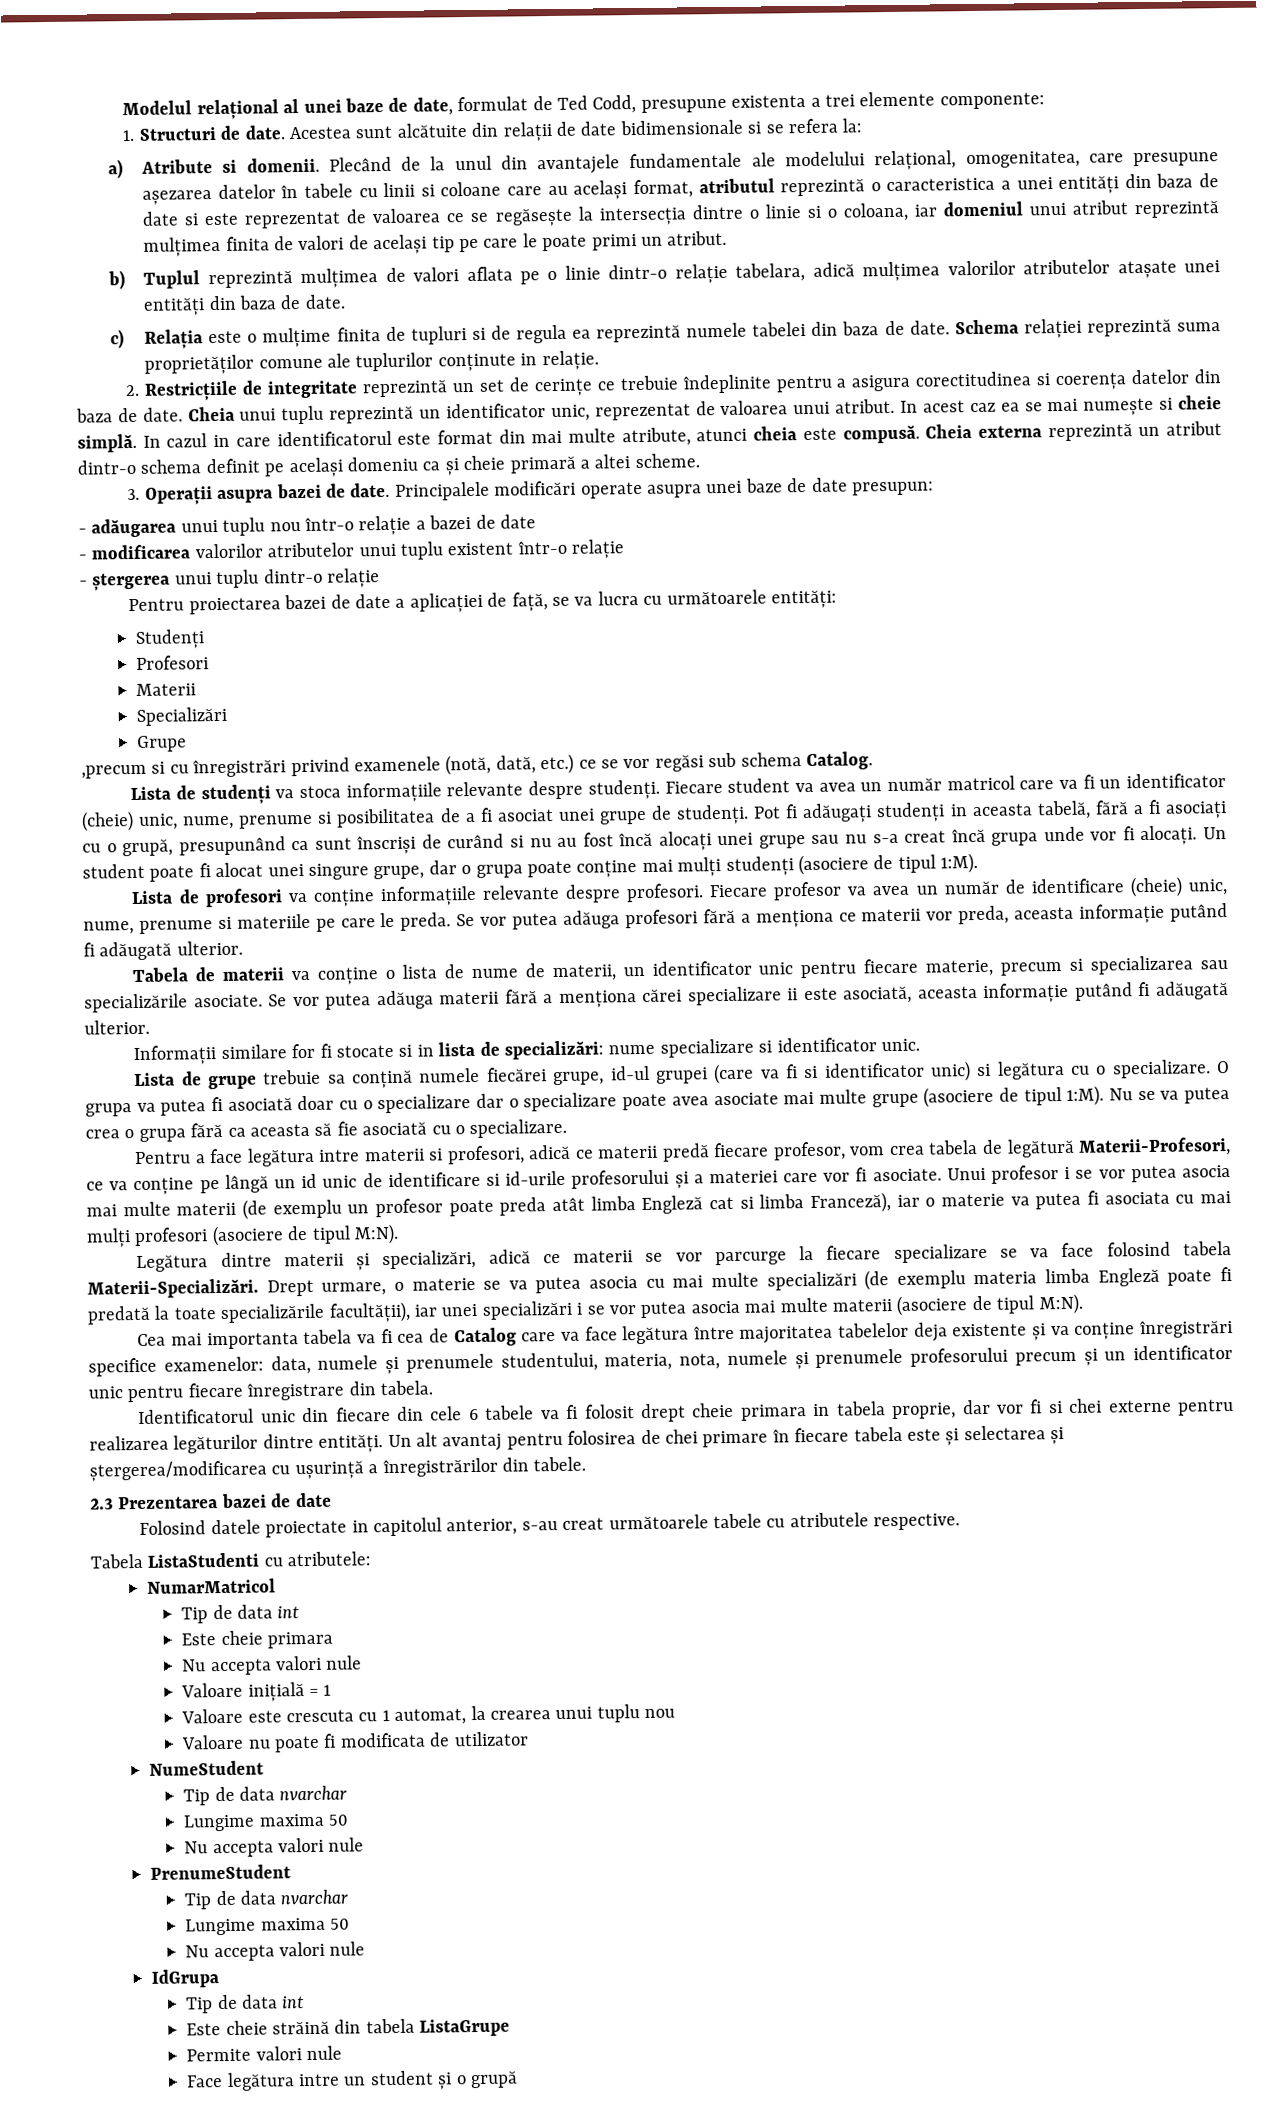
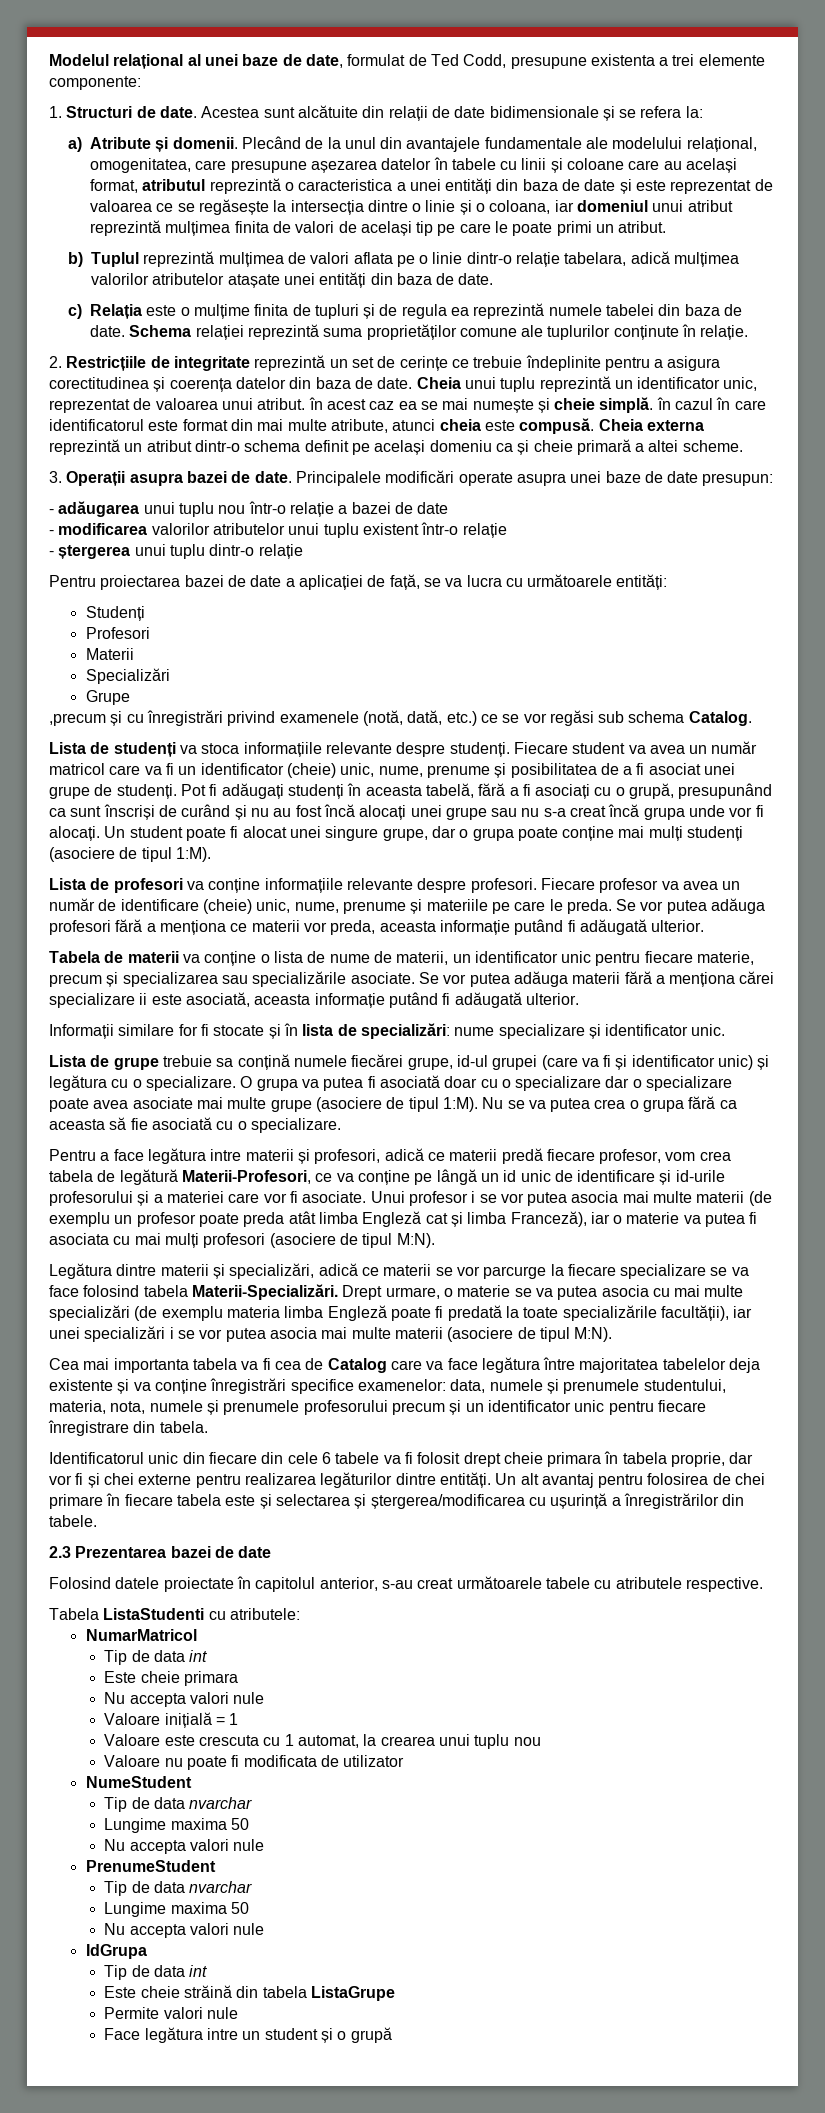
- Acestea sunt alcătuite din relații de date bidimensionale si se refera la:
+ Acestea sunt alcătuite din relații de date bidimensionale și se refera la:
- a) Atribute si domenii.
+ a) Atribute și domenii.
- Plecând de la unul din avantajele fundamentale ale modelului relațional, omogenitatea, care presupune așezarea datelor în tabele cu linii si coloane care au același format, atributul reprezintă o caracteristica a unei entități din baza de date si este reprezentat de valoarea ce se regăsește la intersecția dintre o linie si o coloana, iar domeniul unui atribut reprezintă mulțimea finita de valori de același tip pe care le poate primi un atribut.
+ Plecând de la unul din avantajele fundamentale ale modelului relațional, omogenitatea, care presupune așezarea datelor în tabele cu linii și coloane care au același format, atributul reprezintă o caracteristica a unei entități din baza de date și este reprezentat de valoarea ce se regăsește la intersecția dintre o linie și o coloana, iar domeniul unui atribut reprezintă mulțimea finita de valori de același tip pe care le poate primi un atribut.
- c) Relația este o mulțime finita de tupluri si de regula ea reprezintă numele tabelei din baza de date.
+ c) Relația este o mulțime finita de tupluri și de regula ea reprezintă numele tabelei din baza de date.
- Schema relației reprezintă suma proprietăților comune ale tuplurilor conținute in relație.
+ Schema relației reprezintă suma proprietăților comune ale tuplurilor conținute în relație.
- 2. Restricțiile de integritate reprezintă un set de cerințe ce trebuie îndeplinite pentru a asigura corectitudinea si coerența datelor din baza de date.
+ 2. Restricțiile de integritate reprezintă un set de cerințe ce trebuie îndeplinite pentru a asigura corectitudinea și coerența datelor din baza de date.
- Cheia unui tuplu reprezintă un identificator unic, reprezentat de valoarea unui atribut. In acest caz ea se mai numește si cheie simplă. In cazul in care identificatorul este format din mai multe atribute, atunci cheia este compusă.
+ Cheia unui tuplu reprezintă un identificator unic, reprezentat de valoarea unui atribut. în acest caz ea se mai numește și cheie simplă. în cazul în care identificatorul este format din mai multe atribute, atunci cheia este compusă.
- ,precum si cu înregistrări privind examenele (notă, dată, etc.) ce se vor regăsi sub schema Catalog.
+ ,precum și cu înregistrări privind examenele (notă, dată, etc.) ce se vor regăsi sub schema Catalog.
- Fiecare student va avea un număr matricol care va fi un identificator (cheie) unic, nume, prenume si posibilitatea de a fi asociat unei grupe de studenți.
+ Fiecare student va avea un număr matricol care va fi un identificator (cheie) unic, nume, prenume și posibilitatea de a fi asociat unei grupe de studenți.
- Pot fi adăugați studenți in aceasta tabelă, fără a fi asociați cu o grupă, presupunând ca sunt înscriși de curând si nu au fost încă alocați unei grupe sau nu s-a creat încă grupa unde vor fi alocați.
+ Pot fi adăugați studenți în aceasta tabelă, fără a fi asociați cu o grupă, presupunând ca sunt înscriși de curând și nu au fost încă alocați unei grupe sau nu s-a creat încă grupa unde vor fi alocați.
- Fiecare profesor va avea un număr de identificare (cheie) unic, nume, prenume si materiile pe care le preda.
+ Fiecare profesor va avea un număr de identificare (cheie) unic, nume, prenume și materiile pe care le preda.
- Tabela de materii va conține o lista de nume de materii, un identificator unic pentru fiecare materie, precum si specializarea sau specializările asociate.
+ Tabela de materii va conține o lista de nume de materii, un identificator unic pentru fiecare materie, precum și specializarea sau specializările asociate.
- Informații similare for fi stocate si in lista de specializări: nume specializare si identificator unic.
+ Informații similare for fi stocate și în lista de specializări: nume specializare și identificator unic.
- Lista de grupe trebuie sa conțină numele fiecărei grupe, id-ul grupei (care va fi si identificator unic) si legătura cu o specializare.
+ Lista de grupe trebuie sa conțină numele fiecărei grupe, id-ul grupei (care va fi și identificator unic) și legătura cu o specializare.
- Pentru a face legătura intre materii si profesori, adică ce materii predă fiecare profesor, vom crea tabela de legătură Materii-Profesori, ce va conține pe lângă un id unic de identificare si id-urile profesorului și a materiei care vor fi asociate.
+ Pentru a face legătura intre materii și profesori, adică ce materii predă fiecare profesor, vom crea tabela de legătură Materii-Profesori, ce va conține pe lângă un id unic de identificare și id-urile profesorului și a materiei care vor fi asociate.
- Unui profesor i se vor putea asocia mai multe materii (de exemplu un profesor poate preda atât limba Engleză cat si limba Franceză), iar o materie va putea fi asociata cu mai mulți profesori (asociere de tipul M:N).
+ Unui profesor i se vor putea asocia mai multe materii (de exemplu un profesor poate preda atât limba Engleză cat și limba Franceză), iar o materie va putea fi asociata cu mai mulți profesori (asociere de tipul M:N).
- Identificatorul unic din fiecare din cele 6 tabele va fi folosit drept cheie primara in tabela proprie, dar vor fi si chei externe pentru realizarea legăturilor dintre entități.
+ Identificatorul unic din fiecare din cele 6 tabele va fi folosit drept cheie primara în tabela proprie, dar vor fi și chei externe pentru realizarea legăturilor dintre entități.
- Folosind datele proiectate in capitolul anterior, s-au creat următoarele tabele cu atributele respective.
+ Folosind datele proiectate în capitolul anterior, s-au creat următoarele tabele cu atributele respective.

